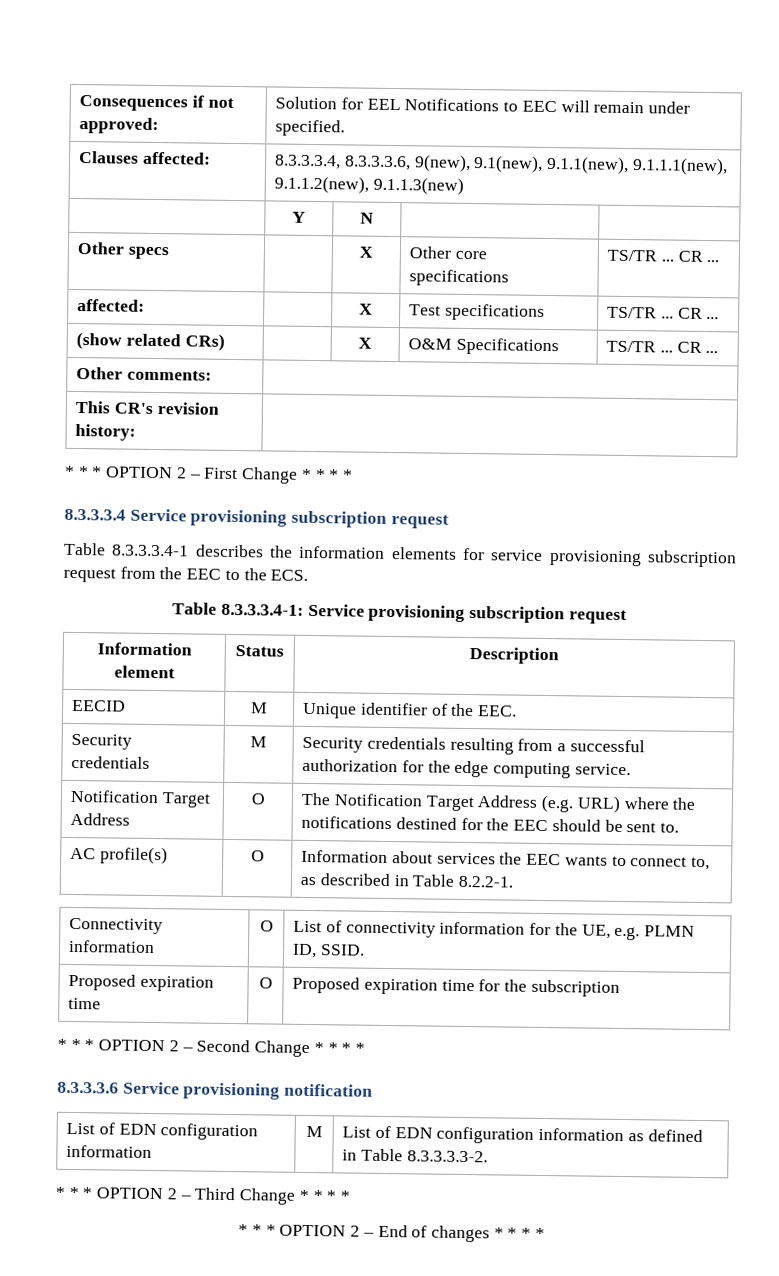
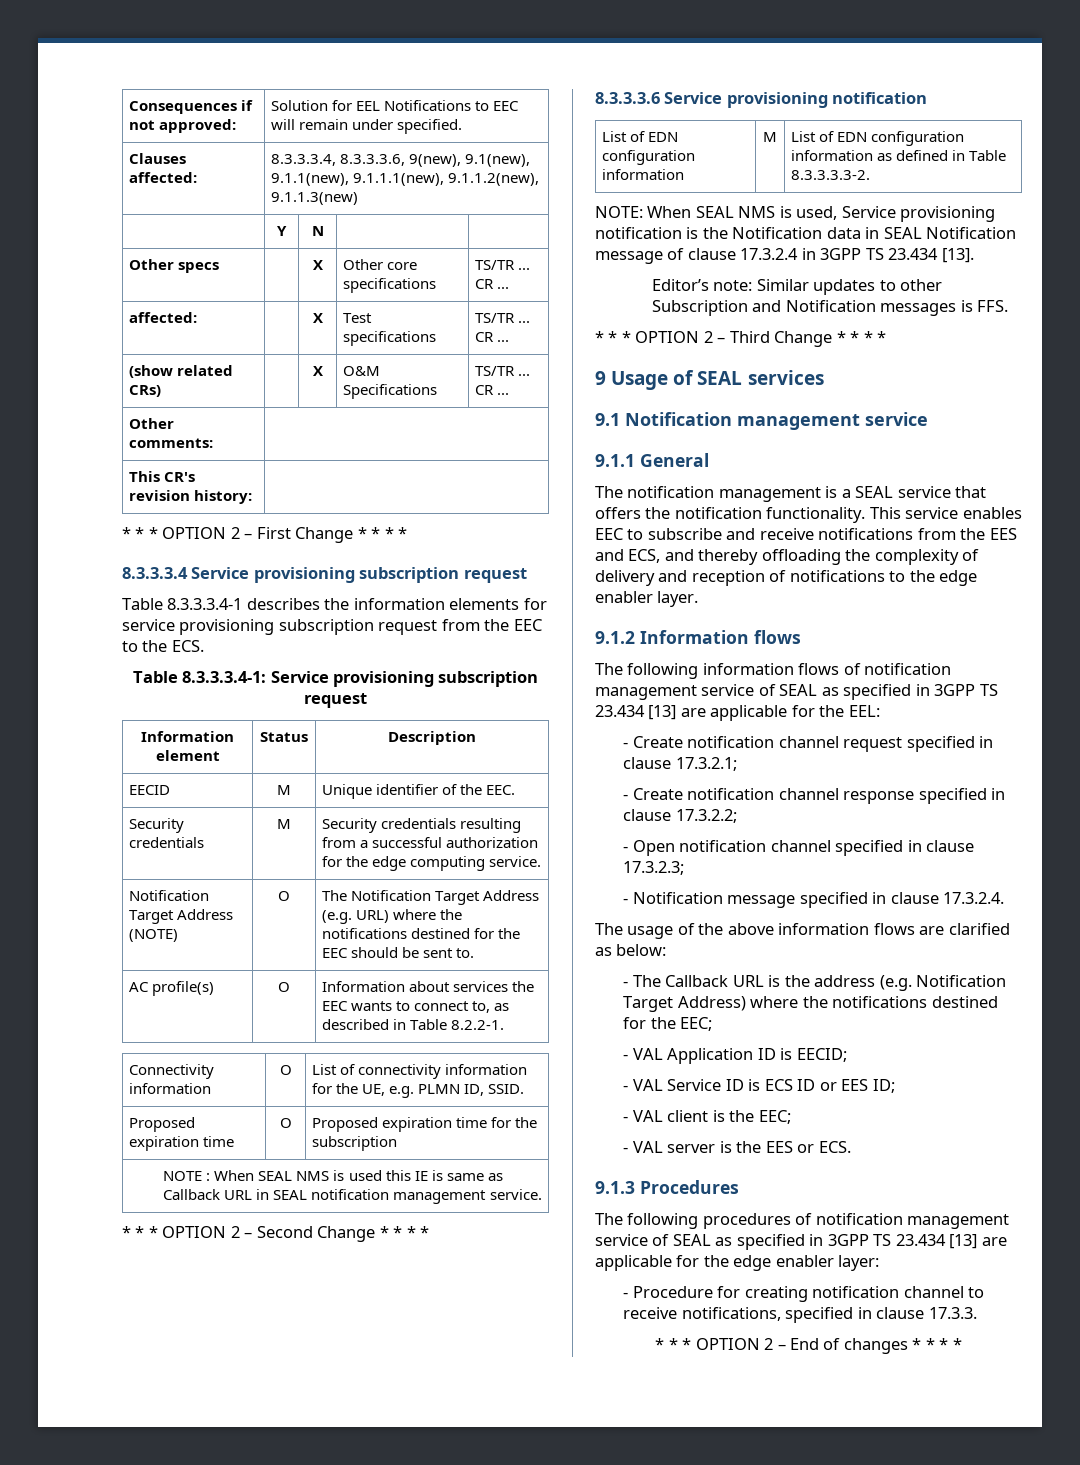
- Notification Target Address | O | The Notification Target Address (e.g. URL) where the notifications destined for the EEC should be sent to.
+ Notification Target Address (NOTE) | O | The Notification Target Address (e.g. URL) where the notifications destined for the EEC should be sent to.
+ NOTE : When SEAL NMS is used this IE is same as Callback URL in SEAL notification management service.
+ NOTE: When SEAL NMS is used, Service provisioning notification is the Notification data in SEAL Notification message of clause 17.3.2.4 in 3GPP TS 23.434 [13].
+ Editor’s note: Similar updates to other Subscription and Notification messages is FFS.
+ 9 Usage of SEAL services
+ 9.1 Notification management service
+ 9.1.1 General
+ The notification management is a SEAL service that offers the notification functionality. This service enables EEC to subscribe and receive notifications from the EES and ECS, and thereby offloading the complexity of delivery and reception of notifications to the edge enabler layer.
+ 9.1.2 Information flows
+ The following information flows of notification management service of SEAL as specified in 3GPP TS 23.434 [13] are applicable for the EEL:
+ - Create notification channel request specified in clause 17.3.2.1;
+ - Create notification channel response specified in clause 17.3.2.2;
+ - Open notification channel specified in clause 17.3.2.3;
+ - Notification message specified in clause 17.3.2.4.
+ The usage of the above information flows are clarified as below:
+ - The Callback URL is the address (e.g. Notification Target Address) where the notifications destined for the EEC;
+ - VAL Application ID is EECID;
+ - VAL Service ID is ECS ID or EES ID;
+ - VAL client is the EEC;
+ - VAL server is the EES or ECS.
+ 9.1.3 Procedures
+ The following procedures of notification management service of SEAL as specified in 3GPP TS 23.434 [13] are applicable for the edge enabler layer:
+ - Procedure for creating notification channel to receive notifications, specified in clause 17.3.3.

